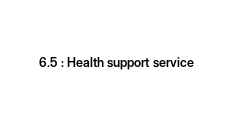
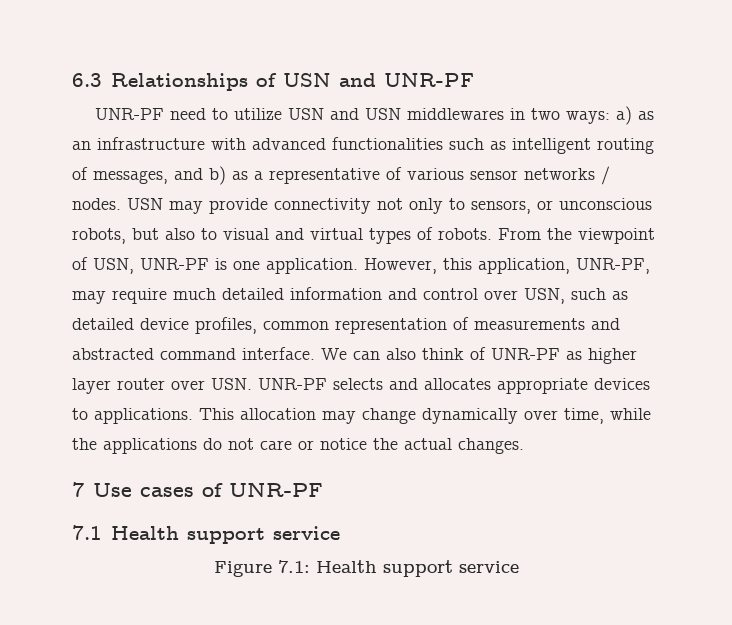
- 6.5 : Health support service
+ 6.3 Relationships of USN and UNR-PF
+ UNR-PF need to utilize USN and USN middlewares in two ways: a) as an infrastructure with advanced functionalities such as intelligent routing of messages, and b) as a representative of various sensor networks / nodes. USN may provide connectivity not only to sensors, or unconscious robots, but also to visual and virtual types of robots. From the viewpoint of USN, UNR-PF is one application. However, this application, UNR-PF, may require much detailed information and control over USN, such as detailed device profiles, common representation of measurements and abstracted command interface. We can also think of UNR-PF as higher layer router over USN. UNR-PF selects and allocates appropriate devices to applications. This allocation may change dynamically over time, while the applications do not care or notice the actual changes.
+ 7 Use cases of UNR-PF
+ 7.1 Health support service
+ Figure 7.1: Health support service

